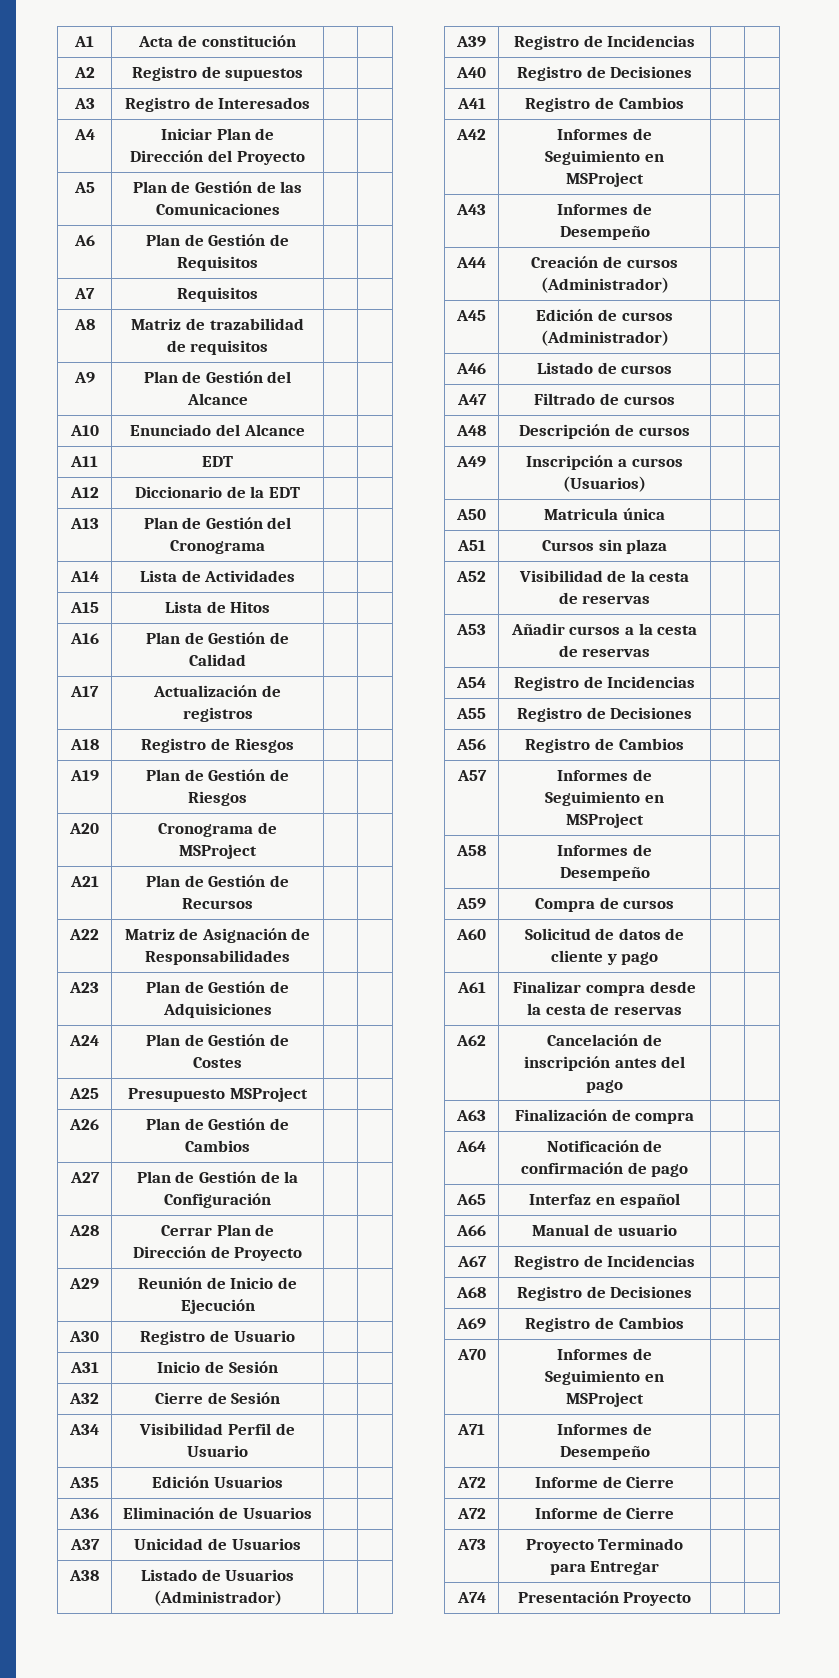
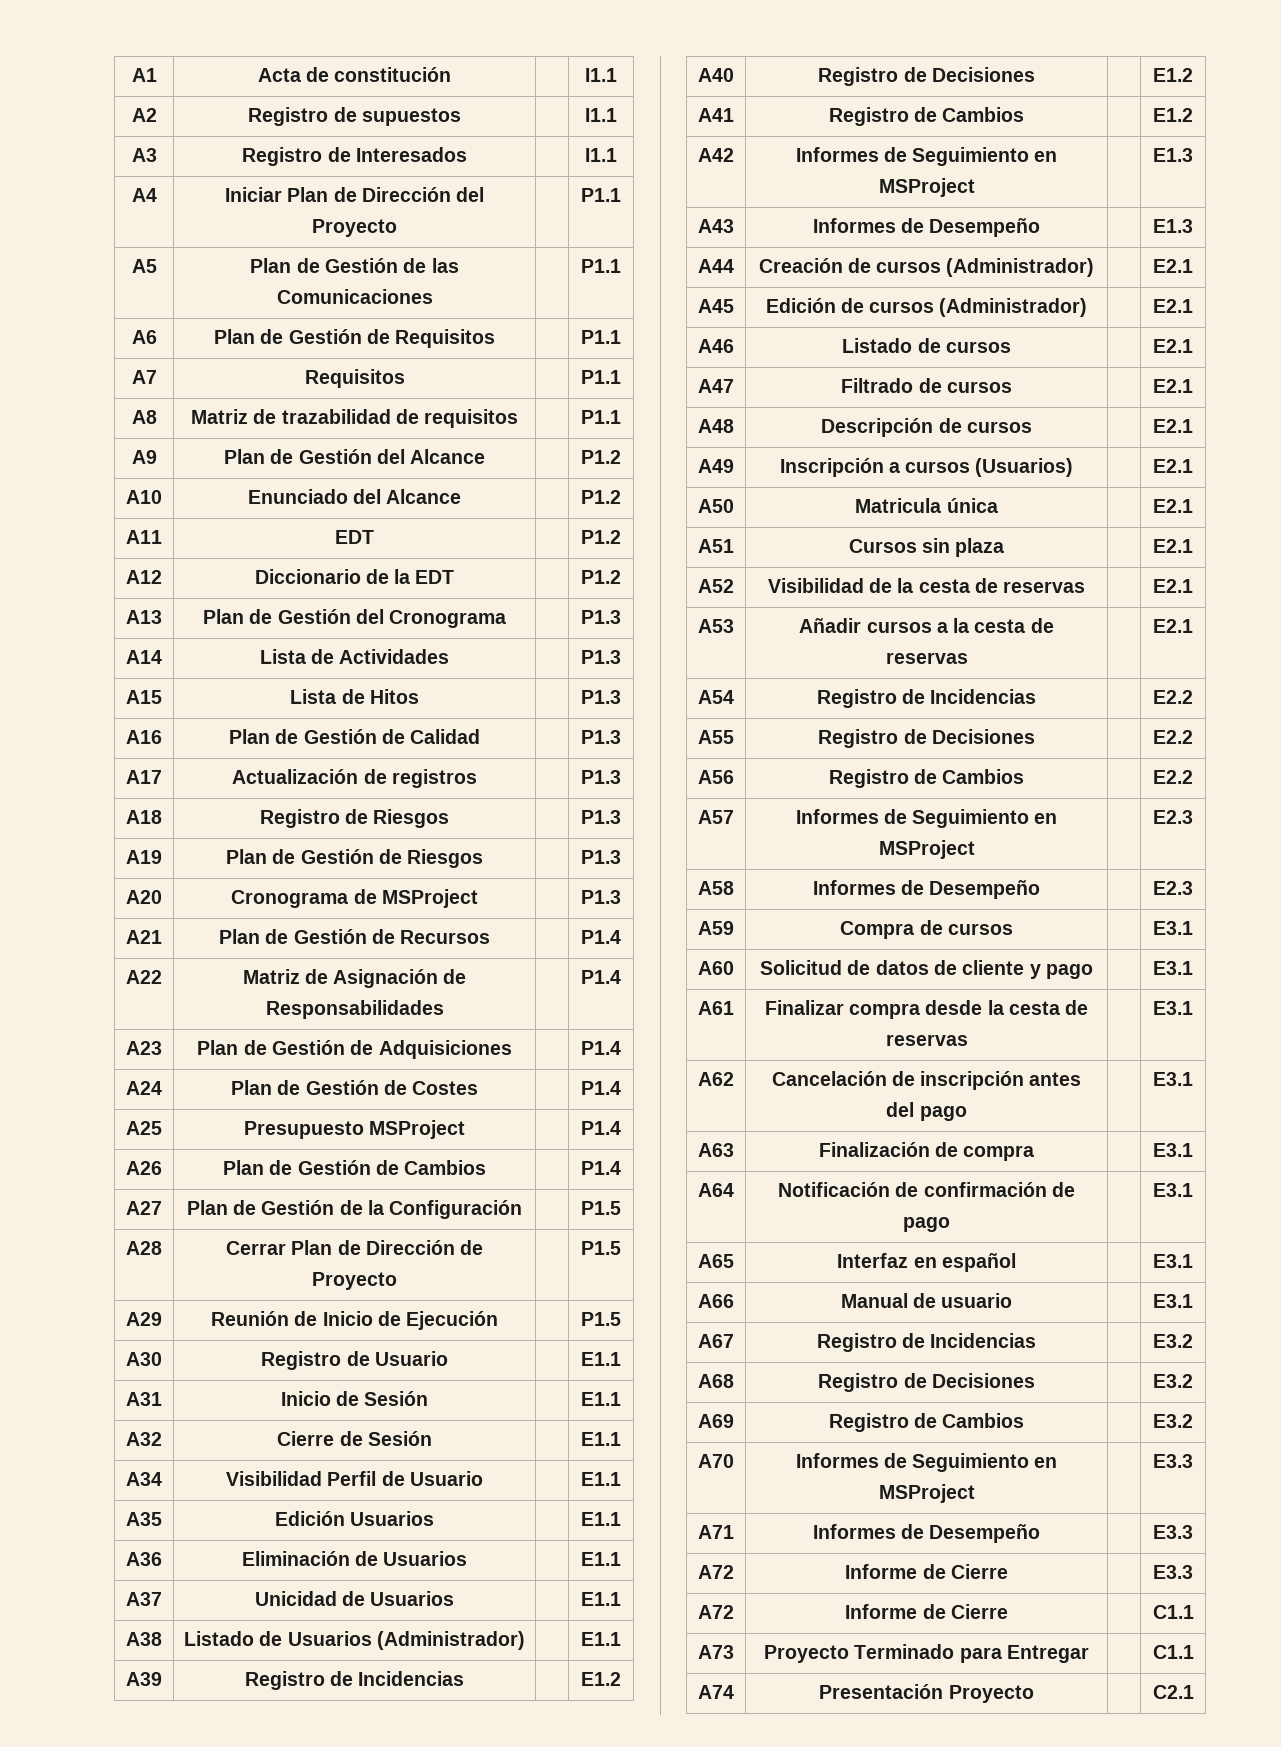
- A1 | Acta de constitución | |
+ A1 | Acta de constitución | | I1.1
- A2 | Registro de supuestos | |
+ A2 | Registro de supuestos | | I1.1
- A3 | Registro de Interesados | |
+ A3 | Registro de Interesados | | I1.1
- A4 | Iniciar Plan de Dirección del Proyecto | |
+ A4 | Iniciar Plan de Dirección del Proyecto | | P1.1
- A5 | Plan de Gestión de las Comunicaciones | |
+ A5 | Plan de Gestión de las Comunicaciones | | P1.1
- A6 | Plan de Gestión de Requisitos | |
+ A6 | Plan de Gestión de Requisitos | | P1.1
- A7 | Requisitos | |
+ A7 | Requisitos | | P1.1
- A8 | Matriz de trazabilidad de requisitos | |
+ A8 | Matriz de trazabilidad de requisitos | | P1.1
- A9 | Plan de Gestión del Alcance | |
+ A9 | Plan de Gestión del Alcance | | P1.2
- A10 | Enunciado del Alcance | |
+ A10 | Enunciado del Alcance | | P1.2
- A11 | EDT | |
+ A11 | EDT | | P1.2
- A12 | Diccionario de la EDT | |
+ A12 | Diccionario de la EDT | | P1.2
- A13 | Plan de Gestión del Cronograma | |
+ A13 | Plan de Gestión del Cronograma | | P1.3
- A14 | Lista de Actividades | |
+ A14 | Lista de Actividades | | P1.3
- A15 | Lista de Hitos | |
+ A15 | Lista de Hitos | | P1.3
- A16 | Plan de Gestión de Calidad | |
+ A16 | Plan de Gestión de Calidad | | P1.3
- A17 | Actualización de registros | |
+ A17 | Actualización de registros | | P1.3
- A18 | Registro de Riesgos | |
+ A18 | Registro de Riesgos | | P1.3
- A19 | Plan de Gestión de Riesgos | |
+ A19 | Plan de Gestión de Riesgos | | P1.3
- A20 | Cronograma de MSProject | |
+ A20 | Cronograma de MSProject | | P1.3
- A21 | Plan de Gestión de Recursos | |
+ A21 | Plan de Gestión de Recursos | | P1.4
- A22 | Matriz de Asignación de Responsabilidades | |
+ A22 | Matriz de Asignación de Responsabilidades | | P1.4
- A23 | Plan de Gestión de Adquisiciones | |
+ A23 | Plan de Gestión de Adquisiciones | | P1.4
- A24 | Plan de Gestión de Costes | |
+ A24 | Plan de Gestión de Costes | | P1.4
- A25 | Presupuesto MSProject | |
+ A25 | Presupuesto MSProject | | P1.4
- A26 | Plan de Gestión de Cambios | |
+ A26 | Plan de Gestión de Cambios | | P1.4
- A27 | Plan de Gestión de la Configuración | |
+ A27 | Plan de Gestión de la Configuración | | P1.5
- A28 | Cerrar Plan de Dirección de Proyecto | |
+ A28 | Cerrar Plan de Dirección de Proyecto | | P1.5
- A29 | Reunión de Inicio de Ejecución | |
+ A29 | Reunión de Inicio de Ejecución | | P1.5
- A30 | Registro de Usuario | |
+ A30 | Registro de Usuario | | E1.1
- A31 | Inicio de Sesión | |
+ A31 | Inicio de Sesión | | E1.1
- A32 | Cierre de Sesión | |
+ A32 | Cierre de Sesión | | E1.1
- A34 | Visibilidad Perfil de Usuario | |
+ A34 | Visibilidad Perfil de Usuario | | E1.1
- A35 | Edición Usuarios | |
+ A35 | Edición Usuarios | | E1.1
- A36 | Eliminación de Usuarios | |
+ A36 | Eliminación de Usuarios | | E1.1
- A37 | Unicidad de Usuarios | |
+ A37 | Unicidad de Usuarios | | E1.1
- A38 | Listado de Usuarios (Administrador) | |
+ A38 | Listado de Usuarios (Administrador) | | E1.1
- A39 | Registro de Incidencias | |
+ A39 | Registro de Incidencias | | E1.2
- A40 | Registro de Decisiones | |
+ A40 | Registro de Decisiones | | E1.2
- A41 | Registro de Cambios | |
+ A41 | Registro de Cambios | | E1.2
- A42 | Informes de Seguimiento en MSProject | |
+ A42 | Informes de Seguimiento en MSProject | | E1.3
- A43 | Informes de Desempeño | |
+ A43 | Informes de Desempeño | | E1.3
- A44 | Creación de cursos (Administrador) | |
+ A44 | Creación de cursos (Administrador) | | E2.1
- A45 | Edición de cursos (Administrador) | |
+ A45 | Edición de cursos (Administrador) | | E2.1
- A46 | Listado de cursos | |
+ A46 | Listado de cursos | | E2.1
- A47 | Filtrado de cursos | |
+ A47 | Filtrado de cursos | | E2.1
- A48 | Descripción de cursos | |
+ A48 | Descripción de cursos | | E2.1
- A49 | Inscripción a cursos (Usuarios) | |
+ A49 | Inscripción a cursos (Usuarios) | | E2.1
- A50 | Matricula única | |
+ A50 | Matricula única | | E2.1
- A51 | Cursos sin plaza | |
+ A51 | Cursos sin plaza | | E2.1
- A52 | Visibilidad de la cesta de reservas | |
+ A52 | Visibilidad de la cesta de reservas | | E2.1
- A53 | Añadir cursos a la cesta de reservas | |
+ A53 | Añadir cursos a la cesta de reservas | | E2.1
- A54 | Registro de Incidencias | |
+ A54 | Registro de Incidencias | | E2.2
- A55 | Registro de Decisiones | |
+ A55 | Registro de Decisiones | | E2.2
- A56 | Registro de Cambios | |
+ A56 | Registro de Cambios | | E2.2
- A57 | Informes de Seguimiento en MSProject | |
+ A57 | Informes de Seguimiento en MSProject | | E2.3
- A58 | Informes de Desempeño | |
+ A58 | Informes de Desempeño | | E2.3
- A59 | Compra de cursos | |
+ A59 | Compra de cursos | | E3.1
- A60 | Solicitud de datos de cliente y pago | |
+ A60 | Solicitud de datos de cliente y pago | | E3.1
- A61 | Finalizar compra desde la cesta de reservas | |
+ A61 | Finalizar compra desde la cesta de reservas | | E3.1
- A62 | Cancelación de inscripción antes del pago | |
+ A62 | Cancelación de inscripción antes del pago | | E3.1
- A63 | Finalización de compra | |
+ A63 | Finalización de compra | | E3.1
- A64 | Notificación de confirmación de pago | |
+ A64 | Notificación de confirmación de pago | | E3.1
- A65 | Interfaz en español | |
+ A65 | Interfaz en español | | E3.1
- A66 | Manual de usuario | |
+ A66 | Manual de usuario | | E3.1
- A67 | Registro de Incidencias | |
+ A67 | Registro de Incidencias | | E3.2
- A68 | Registro de Decisiones | |
+ A68 | Registro de Decisiones | | E3.2
- A69 | Registro de Cambios | |
+ A69 | Registro de Cambios | | E3.2
- A70 | Informes de Seguimiento en MSProject | |
+ A70 | Informes de Seguimiento en MSProject | | E3.3
- A71 | Informes de Desempeño | |
- A72 | Informe de Cierre | |
- A72 | Informe de Cierre | |
+ A71 | Informes de Desempeño | | E3.3
+ A72 | Informe de Cierre | | E3.3
+ A72 | Informe de Cierre | | C1.1
- A73 | Proyecto Terminado para Entregar | |
+ A73 | Proyecto Terminado para Entregar | | C1.1
- A74 | Presentación Proyecto | |
+ A74 | Presentación Proyecto | | C2.1

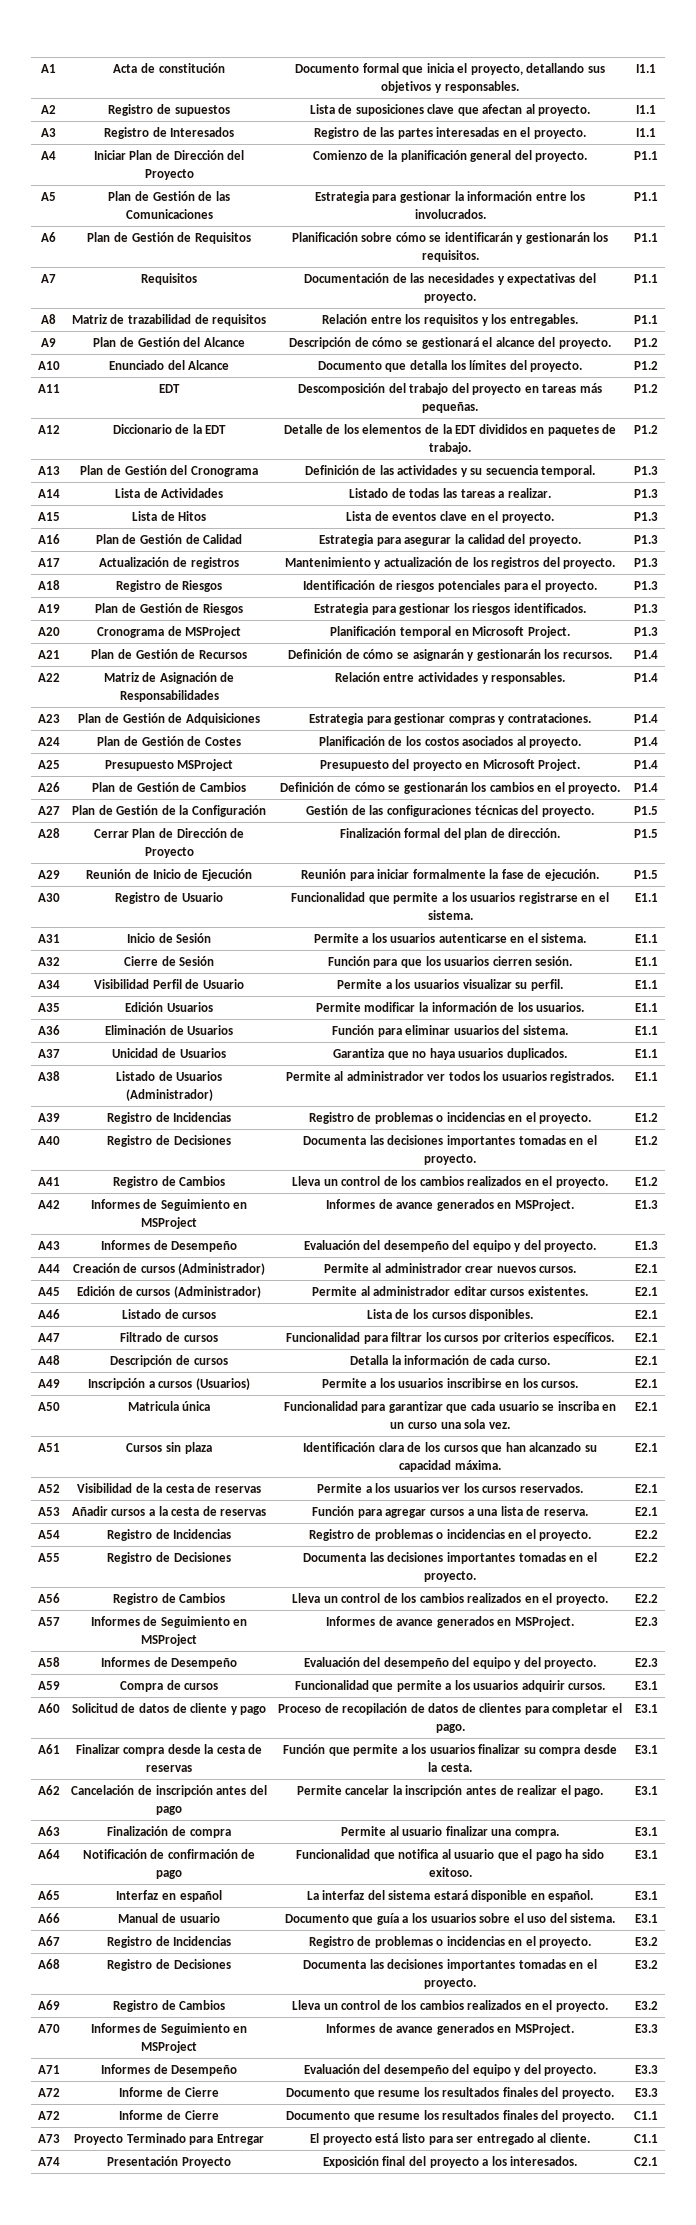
- A1 | Acta de constitución | | I1.1
+ A1 | Acta de constitución | Documento formal que inicia el proyecto, detallando sus objetivos y responsables. | I1.1
- A2 | Registro de supuestos | | I1.1
+ A2 | Registro de supuestos | Lista de suposiciones clave que afectan al proyecto. | I1.1
- A3 | Registro de Interesados | | I1.1
+ A3 | Registro de Interesados | Registro de las partes interesadas en el proyecto. | I1.1
- A4 | Iniciar Plan de Dirección del Proyecto | | P1.1
+ A4 | Iniciar Plan de Dirección del Proyecto | Comienzo de la planificación general del proyecto. | P1.1
- A5 | Plan de Gestión de las Comunicaciones | | P1.1
+ A5 | Plan de Gestión de las Comunicaciones | Estrategia para gestionar la información entre los involucrados. | P1.1
- A6 | Plan de Gestión de Requisitos | | P1.1
- A7 | Requisitos | | P1.1
+ A6 | Plan de Gestión de Requisitos | Planificación sobre cómo se identificarán y gestionarán los requisitos. | P1.1
+ A7 | Requisitos | Documentación de las necesidades y expectativas del proyecto. | P1.1
- A8 | Matriz de trazabilidad de requisitos | | P1.1
+ A8 | Matriz de trazabilidad de requisitos | Relación entre los requisitos y los entregables. | P1.1
- A9 | Plan de Gestión del Alcance | | P1.2
+ A9 | Plan de Gestión del Alcance | Descripción de cómo se gestionará el alcance del proyecto. | P1.2
- A10 | Enunciado del Alcance | | P1.2
- A11 | EDT | | P1.2
+ A10 | Enunciado del Alcance | Documento que detalla los límites del proyecto. | P1.2
+ A11 | EDT | Descomposición del trabajo del proyecto en tareas más pequeñas. | P1.2
- A12 | Diccionario de la EDT | | P1.2
+ A12 | Diccionario de la EDT | Detalle de los elementos de la EDT divididos en paquetes de trabajo. | P1.2
- A13 | Plan de Gestión del Cronograma | | P1.3
+ A13 | Plan de Gestión del Cronograma | Definición de las actividades y su secuencia temporal. | P1.3
- A14 | Lista de Actividades | | P1.3
+ A14 | Lista de Actividades | Listado de todas las tareas a realizar. | P1.3
- A15 | Lista de Hitos | | P1.3
+ A15 | Lista de Hitos | Lista de eventos clave en el proyecto. | P1.3
- A16 | Plan de Gestión de Calidad | | P1.3
+ A16 | Plan de Gestión de Calidad | Estrategia para asegurar la calidad del proyecto. | P1.3
- A17 | Actualización de registros | | P1.3
+ A17 | Actualización de registros | Mantenimiento y actualización de los registros del proyecto. | P1.3
- A18 | Registro de Riesgos | | P1.3
+ A18 | Registro de Riesgos | Identificación de riesgos potenciales para el proyecto. | P1.3
- A19 | Plan de Gestión de Riesgos | | P1.3
+ A19 | Plan de Gestión de Riesgos | Estrategia para gestionar los riesgos identificados. | P1.3
- A20 | Cronograma de MSProject | | P1.3
+ A20 | Cronograma de MSProject | Planificación temporal en Microsoft Project. | P1.3
- A21 | Plan de Gestión de Recursos | | P1.4
+ A21 | Plan de Gestión de Recursos | Definición de cómo se asignarán y gestionarán los recursos. | P1.4
- A22 | Matriz de Asignación de Responsabilidades | | P1.4
+ A22 | Matriz de Asignación de Responsabilidades | Relación entre actividades y responsables. | P1.4
- A23 | Plan de Gestión de Adquisiciones | | P1.4
+ A23 | Plan de Gestión de Adquisiciones | Estrategia para gestionar compras y contrataciones. | P1.4
- A24 | Plan de Gestión de Costes | | P1.4
- A25 | Presupuesto MSProject | | P1.4
+ A24 | Plan de Gestión de Costes | Planificación de los costos asociados al proyecto. | P1.4
+ A25 | Presupuesto MSProject | Presupuesto del proyecto en Microsoft Project. | P1.4
- A26 | Plan de Gestión de Cambios | | P1.4
+ A26 | Plan de Gestión de Cambios | Definición de cómo se gestionarán los cambios en el proyecto. | P1.4
- A27 | Plan de Gestión de la Configuración | | P1.5
+ A27 | Plan de Gestión de la Configuración | Gestión de las configuraciones técnicas del proyecto. | P1.5
- A28 | Cerrar Plan de Dirección de Proyecto | | P1.5
+ A28 | Cerrar Plan de Dirección de Proyecto | Finalización formal del plan de dirección. | P1.5
- A29 | Reunión de Inicio de Ejecución | | P1.5
+ A29 | Reunión de Inicio de Ejecución | Reunión para iniciar formalmente la fase de ejecución. | P1.5
- A30 | Registro de Usuario | | E1.1
+ A30 | Registro de Usuario | Funcionalidad que permite a los usuarios registrarse en el sistema. | E1.1
- A31 | Inicio de Sesión | | E1.1
+ A31 | Inicio de Sesión | Permite a los usuarios autenticarse en el sistema. | E1.1
- A32 | Cierre de Sesión | | E1.1
+ A32 | Cierre de Sesión | Función para que los usuarios cierren sesión. | E1.1
- A34 | Visibilidad Perfil de Usuario | | E1.1
- A35 | Edición Usuarios | | E1.1
+ A34 | Visibilidad Perfil de Usuario | Permite a los usuarios visualizar su perfil. | E1.1
+ A35 | Edición Usuarios | Permite modificar la información de los usuarios. | E1.1
- A36 | Eliminación de Usuarios | | E1.1
+ A36 | Eliminación de Usuarios | Función para eliminar usuarios del sistema. | E1.1
- A37 | Unicidad de Usuarios | | E1.1
+ A37 | Unicidad de Usuarios | Garantiza que no haya usuarios duplicados. | E1.1
- A38 | Listado de Usuarios (Administrador) | | E1.1
+ A38 | Listado de Usuarios (Administrador) | Permite al administrador ver todos los usuarios registrados. | E1.1
- A39 | Registro de Incidencias | | E1.2
+ A39 | Registro de Incidencias | Registro de problemas o incidencias en el proyecto. | E1.2
- A40 | Registro de Decisiones | | E1.2
+ A40 | Registro de Decisiones | Documenta las decisiones importantes tomadas en el proyecto. | E1.2
- A41 | Registro de Cambios | | E1.2
+ A41 | Registro de Cambios | Lleva un control de los cambios realizados en el proyecto. | E1.2
- A42 | Informes de Seguimiento en MSProject | | E1.3
+ A42 | Informes de Seguimiento en MSProject | Informes de avance generados en MSProject. | E1.3
- A43 | Informes de Desempeño | | E1.3
+ A43 | Informes de Desempeño | Evaluación del desempeño del equipo y del proyecto. | E1.3
- A44 | Creación de cursos (Administrador) | | E2.1
+ A44 | Creación de cursos (Administrador) | Permite al administrador crear nuevos cursos. | E2.1
- A45 | Edición de cursos (Administrador) | | E2.1
+ A45 | Edición de cursos (Administrador) | Permite al administrador editar cursos existentes. | E2.1
- A46 | Listado de cursos | | E2.1
+ A46 | Listado de cursos | Lista de los cursos disponibles. | E2.1
- A47 | Filtrado de cursos | | E2.1
+ A47 | Filtrado de cursos | Funcionalidad para filtrar los cursos por criterios específicos. | E2.1
- A48 | Descripción de cursos | | E2.1
+ A48 | Descripción de cursos | Detalla la información de cada curso. | E2.1
- A49 | Inscripción a cursos (Usuarios) | | E2.1
- A50 | Matricula única | | E2.1
+ A49 | Inscripción a cursos (Usuarios) | Permite a los usuarios inscribirse en los cursos. | E2.1
+ A50 | Matricula única | Funcionalidad para garantizar que cada usuario se inscriba en un curso una sola vez. | E2.1
- A51 | Cursos sin plaza | | E2.1
+ A51 | Cursos sin plaza | Identificación clara de los cursos que han alcanzado su capacidad máxima. | E2.1
- A52 | Visibilidad de la cesta de reservas | | E2.1
+ A52 | Visibilidad de la cesta de reservas | Permite a los usuarios ver los cursos reservados. | E2.1
- A53 | Añadir cursos a la cesta de reservas | | E2.1
+ A53 | Añadir cursos a la cesta de reservas | Función para agregar cursos a una lista de reserva. | E2.1
- A54 | Registro de Incidencias | | E2.2
+ A54 | Registro de Incidencias | Registro de problemas o incidencias en el proyecto. | E2.2
- A55 | Registro de Decisiones | | E2.2
+ A55 | Registro de Decisiones | Documenta las decisiones importantes tomadas en el proyecto. | E2.2
- A56 | Registro de Cambios | | E2.2
+ A56 | Registro de Cambios | Lleva un control de los cambios realizados en el proyecto. | E2.2
- A57 | Informes de Seguimiento en MSProject | | E2.3
+ A57 | Informes de Seguimiento en MSProject | Informes de avance generados en MSProject. | E2.3
- A58 | Informes de Desempeño | | E2.3
+ A58 | Informes de Desempeño | Evaluación del desempeño del equipo y del proyecto. | E2.3
- A59 | Compra de cursos | | E3.1
+ A59 | Compra de cursos | Funcionalidad que permite a los usuarios adquirir cursos. | E3.1
- A60 | Solicitud de datos de cliente y pago | | E3.1
+ A60 | Solicitud de datos de cliente y pago | Proceso de recopilación de datos de clientes para completar el pago. | E3.1
- A61 | Finalizar compra desde la cesta de reservas | | E3.1
+ A61 | Finalizar compra desde la cesta de reservas | Función que permite a los usuarios finalizar su compra desde la cesta. | E3.1
- A62 | Cancelación de inscripción antes del pago | | E3.1
+ A62 | Cancelación de inscripción antes del pago | Permite cancelar la inscripción antes de realizar el pago. | E3.1
- A63 | Finalización de compra | | E3.1
+ A63 | Finalización de compra | Permite al usuario finalizar una compra. | E3.1
- A64 | Notificación de confirmación de pago | | E3.1
+ A64 | Notificación de confirmación de pago | Funcionalidad que notifica al usuario que el pago ha sido exitoso. | E3.1
- A65 | Interfaz en español | | E3.1
+ A65 | Interfaz en español | La interfaz del sistema estará disponible en español. | E3.1
- A66 | Manual de usuario | | E3.1
+ A66 | Manual de usuario | Documento que guía a los usuarios sobre el uso del sistema. | E3.1
- A67 | Registro de Incidencias | | E3.2
+ A67 | Registro de Incidencias | Registro de problemas o incidencias en el proyecto. | E3.2
- A68 | Registro de Decisiones | | E3.2
+ A68 | Registro de Decisiones | Documenta las decisiones importantes tomadas en el proyecto. | E3.2
- A69 | Registro de Cambios | | E3.2
+ A69 | Registro de Cambios | Lleva un control de los cambios realizados en el proyecto. | E3.2
- A70 | Informes de Seguimiento en MSProject | | E3.3
+ A70 | Informes de Seguimiento en MSProject | Informes de avance generados en MSProject. | E3.3
- A71 | Informes de Desempeño | | E3.3
- A72 | Informe de Cierre | | E3.3
- A72 | Informe de Cierre | | C1.1
+ A71 | Informes de Desempeño | Evaluación del desempeño del equipo y del proyecto. | E3.3
+ A72 | Informe de Cierre | Documento que resume los resultados finales del proyecto. | E3.3
+ A72 | Informe de Cierre | Documento que resume los resultados finales del proyecto. | C1.1
- A73 | Proyecto Terminado para Entregar | | C1.1
- A74 | Presentación Proyecto | | C2.1
+ A73 | Proyecto Terminado para Entregar | El proyecto está listo para ser entregado al cliente. | C1.1
+ A74 | Presentación Proyecto | Exposición final del proyecto a los interesados. | C2.1

